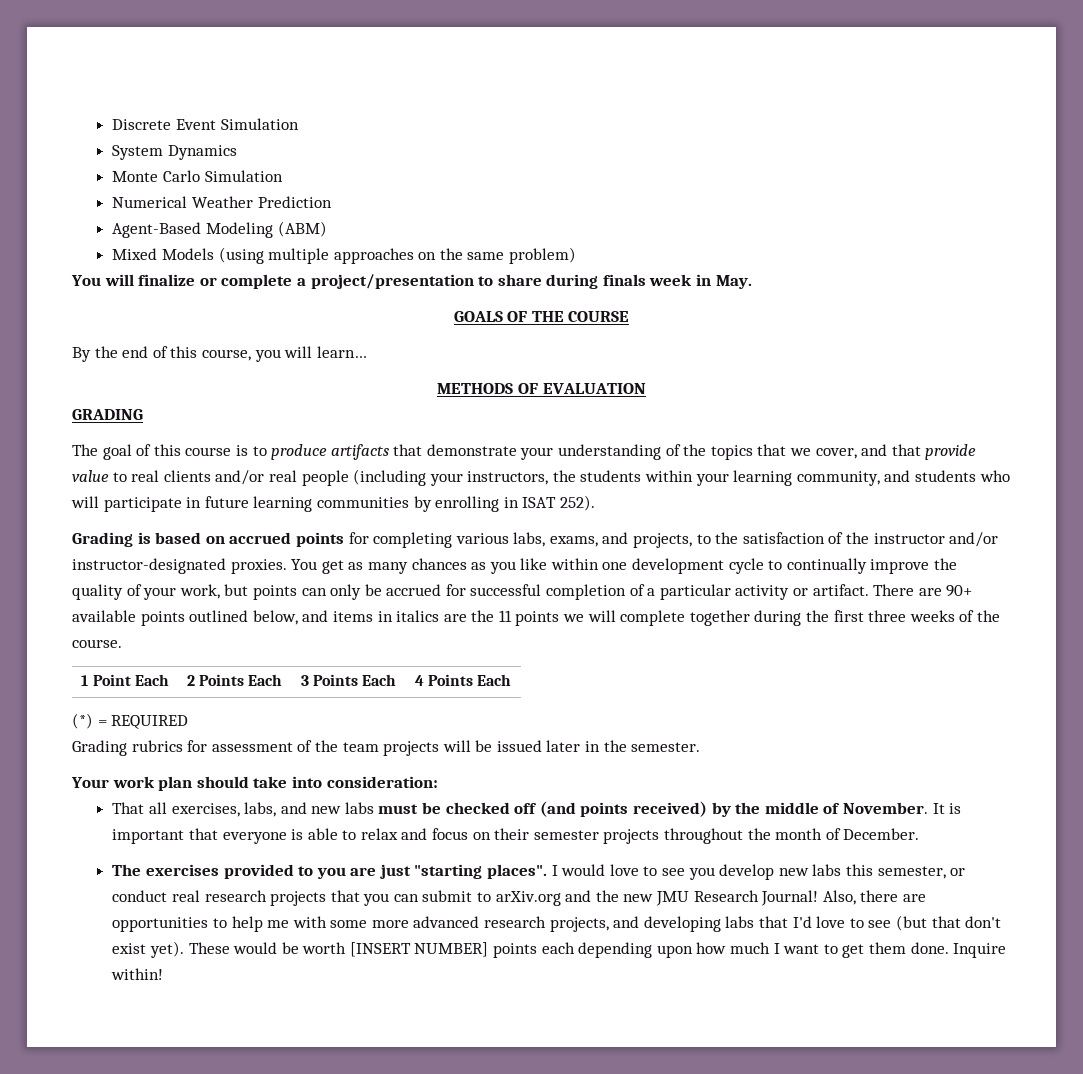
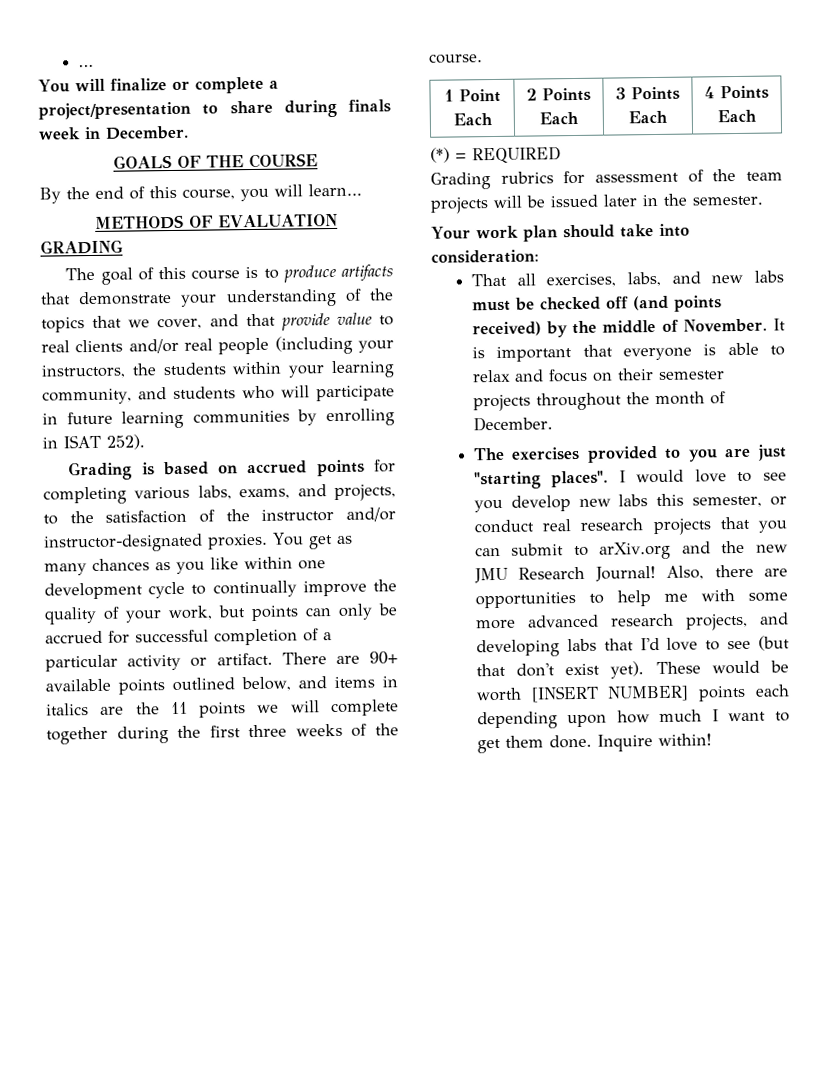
- Discrete Event Simulation
- System Dynamics
- Monte Carlo Simulation
- Numerical Weather Prediction
- Agent-Based Modeling (ABM)
- Mixed Models (using multiple approaches on the same problem)
+ …
- You will finalize or complete a project/presentation to share during finals week in May.
+ You will finalize or complete a project/presentation to share during finals week in December.

